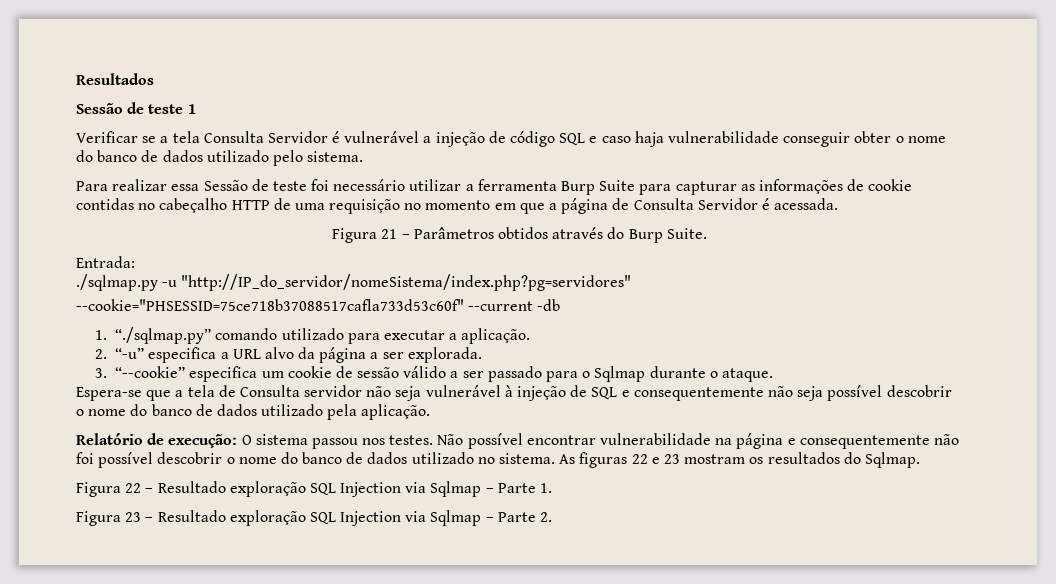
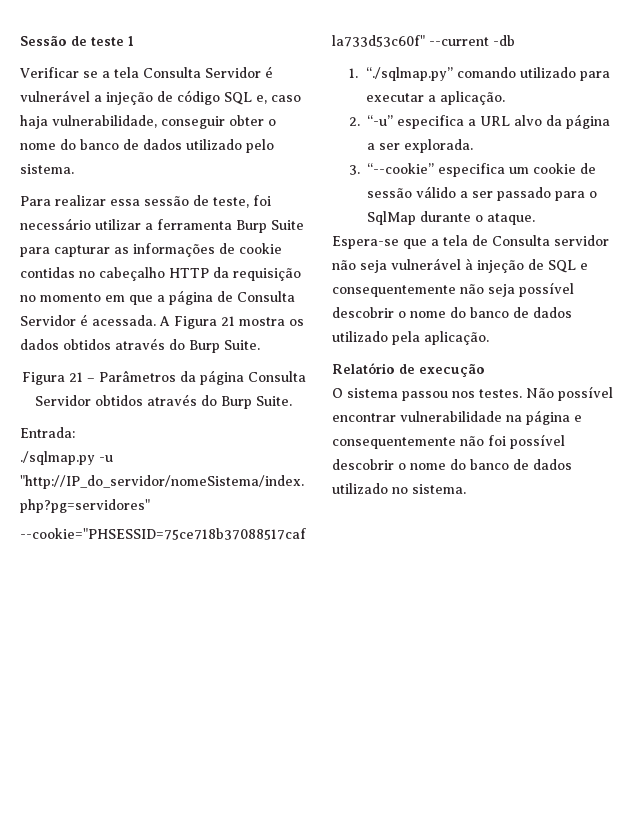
- Resultados
- Verificar se a tela Consulta Servidor é vulnerável a injeção de código SQL e caso haja vulnerabilidade conseguir obter o nome do banco de dados utilizado pelo sistema.
+ Verificar se a tela Consulta Servidor é vulnerável a injeção de código SQL e, caso haja vulnerabilidade, conseguir obter o nome do banco de dados utilizado pelo sistema.
- Para realizar essa Sessão de teste foi necessário utilizar a ferramenta Burp Suite para capturar as informações de cookie contidas no cabeçalho HTTP de uma requisição no momento em que a página de Consulta Servidor é acessada.
+ Para realizar essa sessão de teste, foi necessário utilizar a ferramenta Burp Suite para capturar as informações de cookie contidas no cabeçalho HTTP da requisição no momento em que a página de Consulta Servidor é acessada. A Figura 21 mostra os dados obtidos através do Burp Suite.
- Figura 21 – Parâmetros obtidos através do Burp Suite.
+ Figura 21 – Parâmetros da página Consulta Servidor obtidos através do Burp Suite.
- 3. “--cookie” especifica um cookie de sessão válido a ser passado para o Sqlmap durante o ataque.
+ 3. “--cookie” especifica um cookie de sessão válido a ser passado para o SqlMap durante o ataque.
- Relatório de execução: O sistema passou nos testes.
+ Relatório de execução
+ O sistema passou nos testes.
- As figuras 22 e 23 mostram os resultados do Sqlmap.
- Figura 22 – Resultado exploração SQL Injection via Sqlmap – Parte 1.
- Figura 23 – Resultado exploração SQL Injection via Sqlmap – Parte 2.

